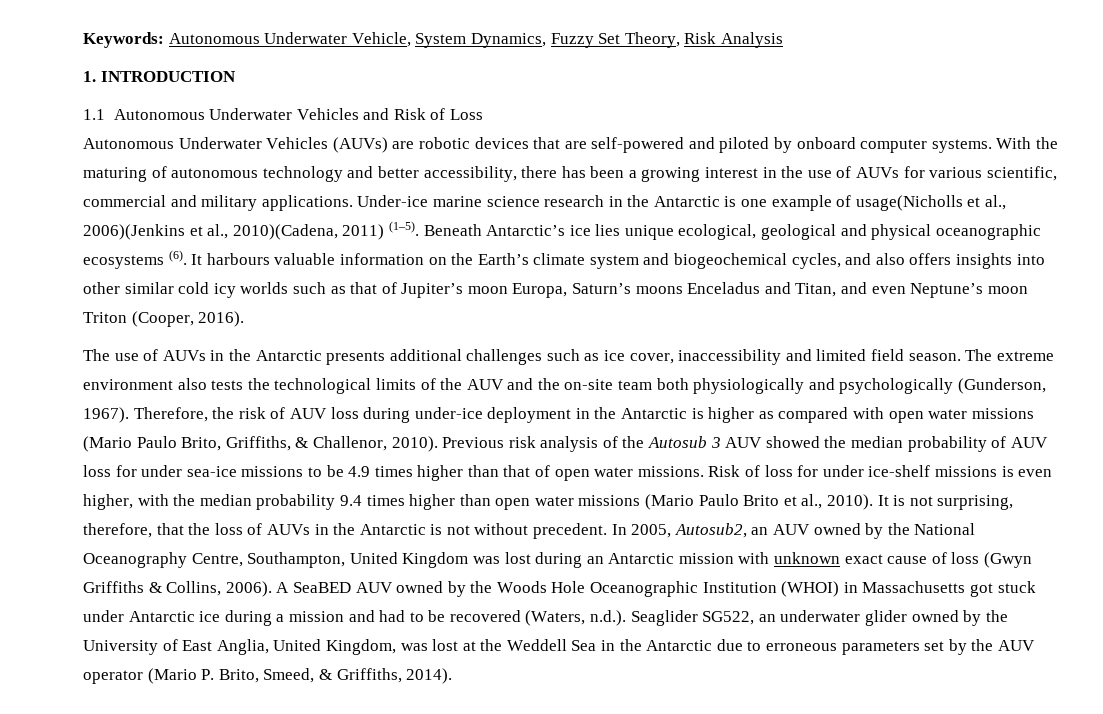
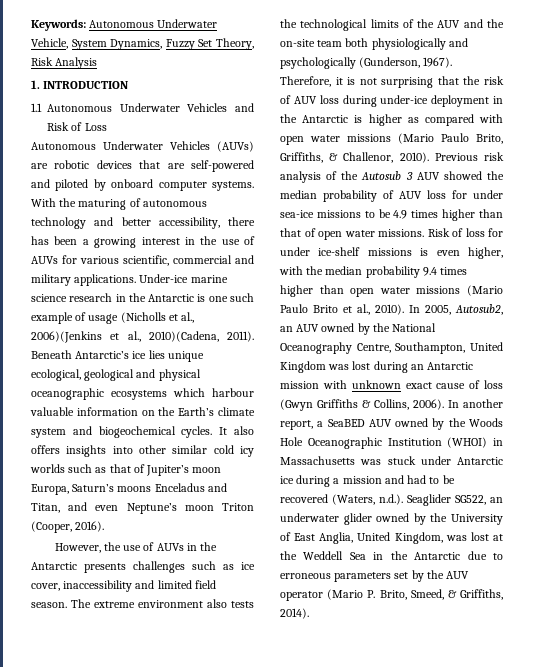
- Under-ice marine science research in the Antarctic is one example of usage(Nicholls et al., 2006)(Jenkins et al., 2010)(Cadena, 2011) (1–5).
+ Under-ice marine science research in the Antarctic is one such example of usage (Nicholls et al., 2006)(Jenkins et al., 2010)(Cadena, 2011).
- Beneath Antarctic’s ice lies unique ecological, geological and physical oceanographic ecosystems (6). It harbours valuable information on the Earth’s climate system and biogeochemical cycles, and also offers insights into other similar cold icy worlds such as that of Jupiter’s moon Europa, Saturn’s moons Enceladus and Titan, and even Neptune’s moon Triton (Cooper, 2016).
+ Beneath Antarctic’s ice lies unique ecological, geological and physical oceanographic ecosystems which harbour valuable information on the Earth’s climate system and biogeochemical cycles. It also offers insights into other similar cold icy worlds such as that of Jupiter’s moon Europa, Saturn’s moons Enceladus and Titan, and even Neptune’s moon Triton (Cooper, 2016).
- The use of AUVs in the Antarctic presents additional challenges such as ice cover, inaccessibility and limited field season.
+ However, the use of AUVs in the Antarctic presents challenges such as ice cover, inaccessibility and limited field season.
- Therefore, the risk of AUV loss during under-ice deployment in the Antarctic is higher as compared with open water missions (Mario Paulo Brito, Griffiths, & Challenor, 2010).
+ Therefore, it is not surprising that the risk of AUV loss during under-ice deployment in the Antarctic is higher as compared with open water missions (Mario Paulo Brito, Griffiths, & Challenor, 2010).
- It is not surprising, therefore, that the loss of AUVs in the Antarctic is not without precedent.
- A SeaBED AUV owned by the Woods Hole Oceanographic Institution (WHOI) in Massachusetts got stuck under Antarctic ice during a mission and had to be recovered (Waters, n.d.). Seaglider SG522, an underwater glider owned by the University of East Anglia, United Kingdom, was lost at the Weddell Sea in the Antarctic due to erroneous parameters set by the AUV operator (Mario P. Brito, Smeed, & Griffiths, 2014).
+ In another report, a SeaBED AUV owned by the Woods Hole Oceanographic Institution (WHOI) in Massachusetts was stuck under Antarctic ice during a mission and had to be recovered (Waters, n.d.). Seaglider SG522, an underwater glider owned by the University of East Anglia, United Kingdom, was lost at the Weddell Sea in the Antarctic due to erroneous parameters set by the AUV operator (Mario P. Brito, Smeed, & Griffiths, 2014).

